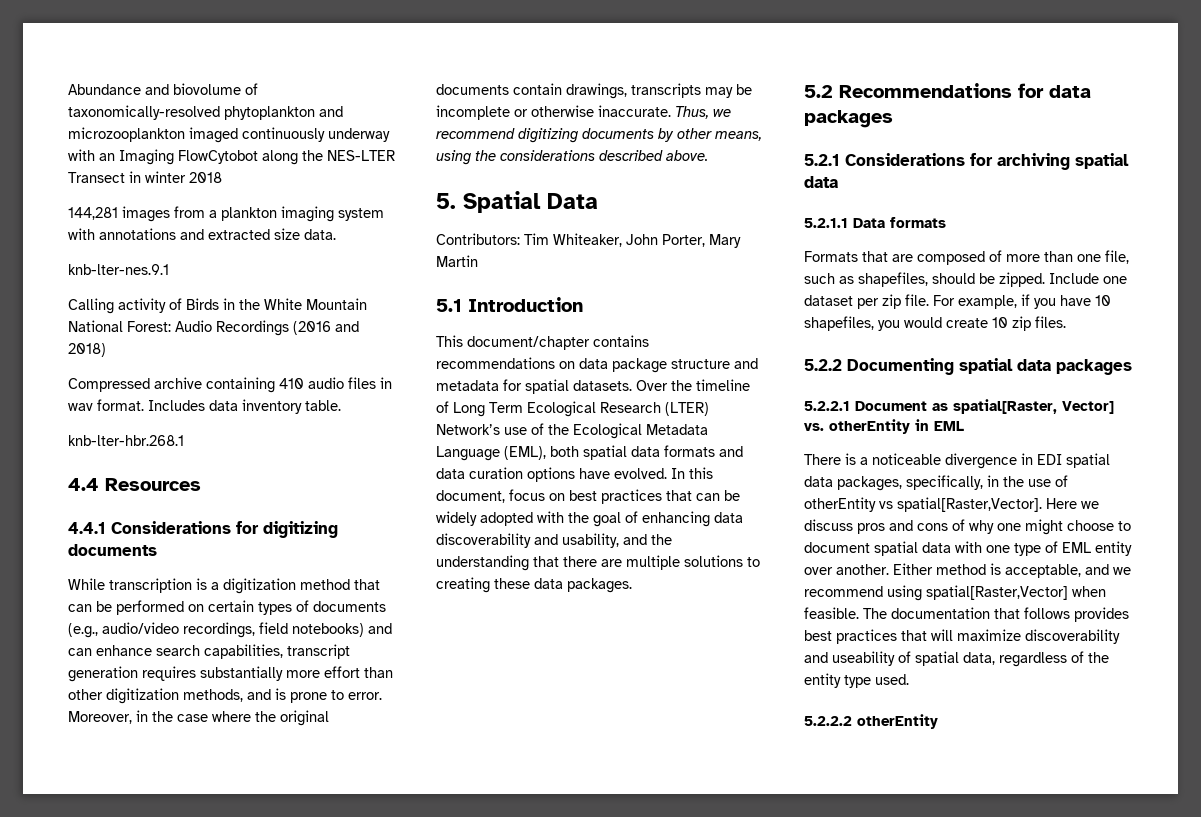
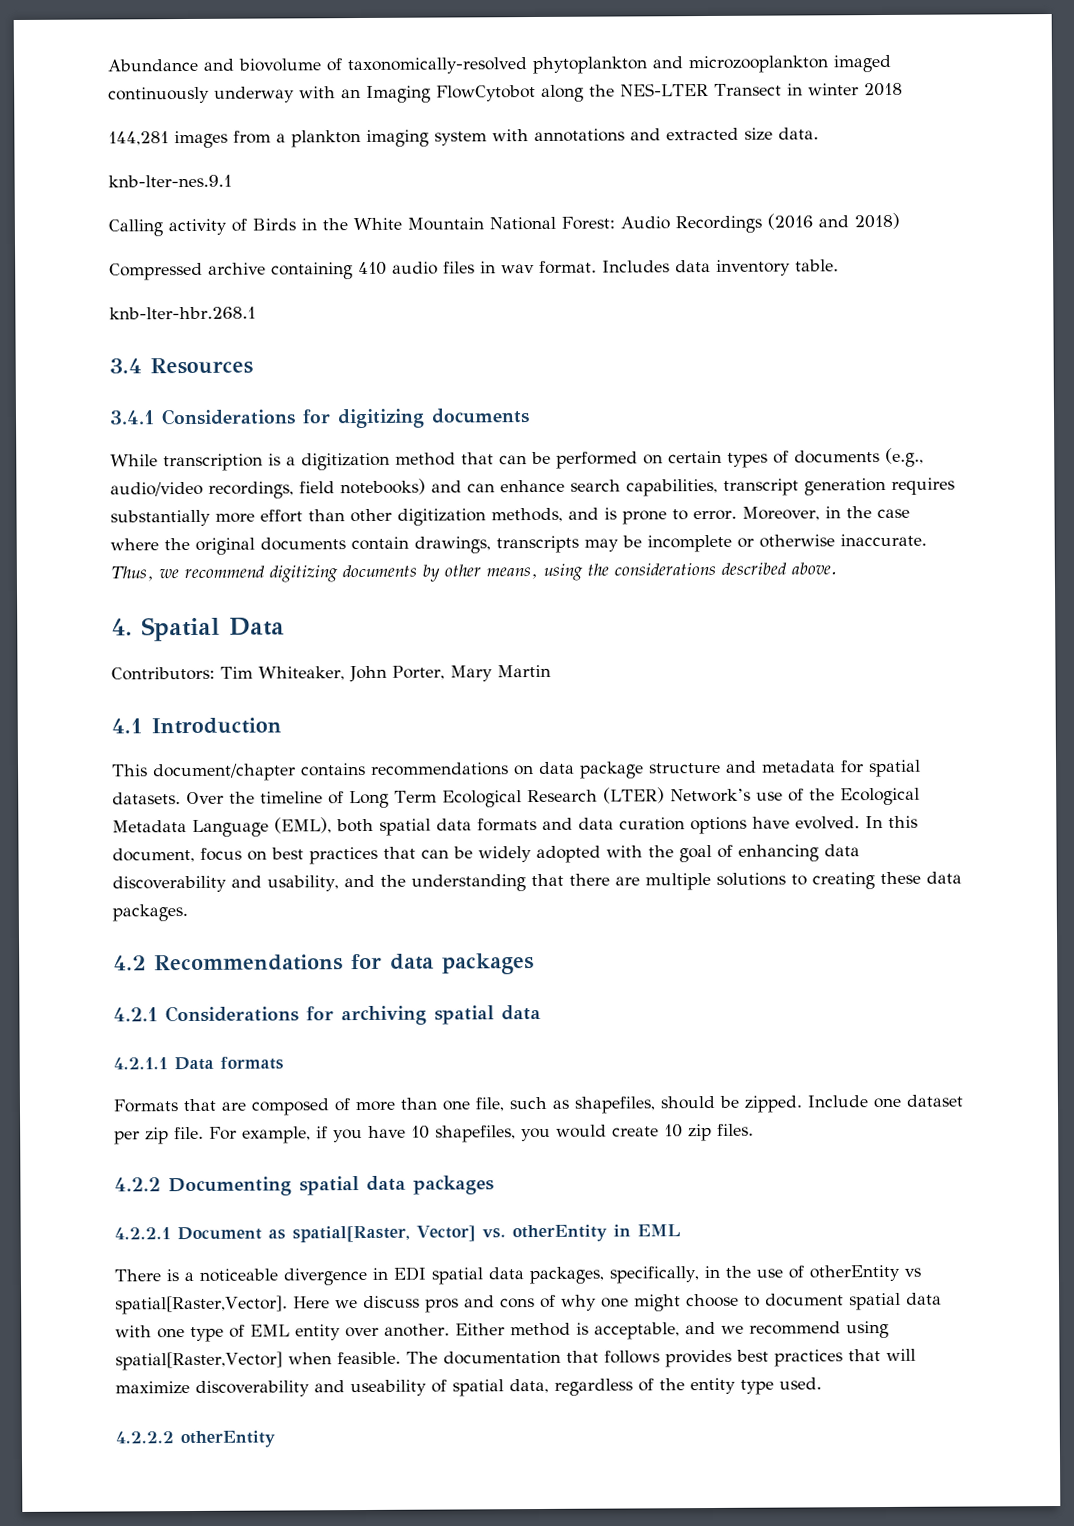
- 4.4 Resources
+ 3.4 Resources
- 4.4.1 Considerations for digitizing documents
+ 3.4.1 Considerations for digitizing documents
- 5. Spatial Data
+ 4. Spatial Data
- 5.1 Introduction
+ 4.1 Introduction
- 5.2 Recommendations for data packages
+ 4.2 Recommendations for data packages
- 5.2.1 Considerations for archiving spatial data
+ 4.2.1 Considerations for archiving spatial data
- 5.2.1.1 Data formats
+ 4.2.1.1 Data formats
- 5.2.2 Documenting spatial data packages
+ 4.2.2 Documenting spatial data packages
- 5.2.2.1 Document as spatial[Raster, Vector] vs. otherEntity in EML
+ 4.2.2.1 Document as spatial[Raster, Vector] vs. otherEntity in EML
- 5.2.2.2 otherEntity
+ 4.2.2.2 otherEntity

